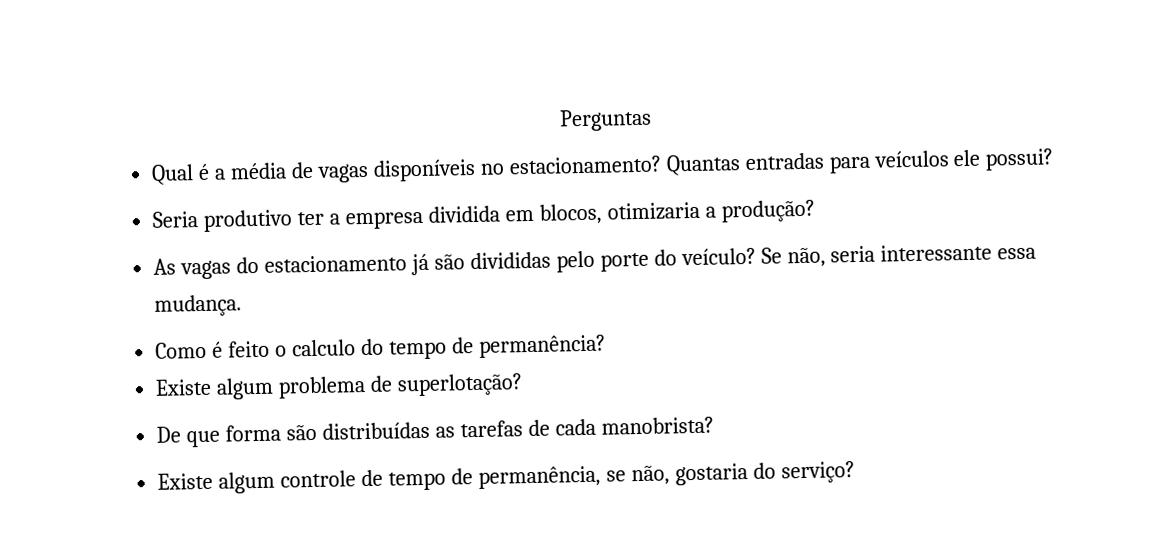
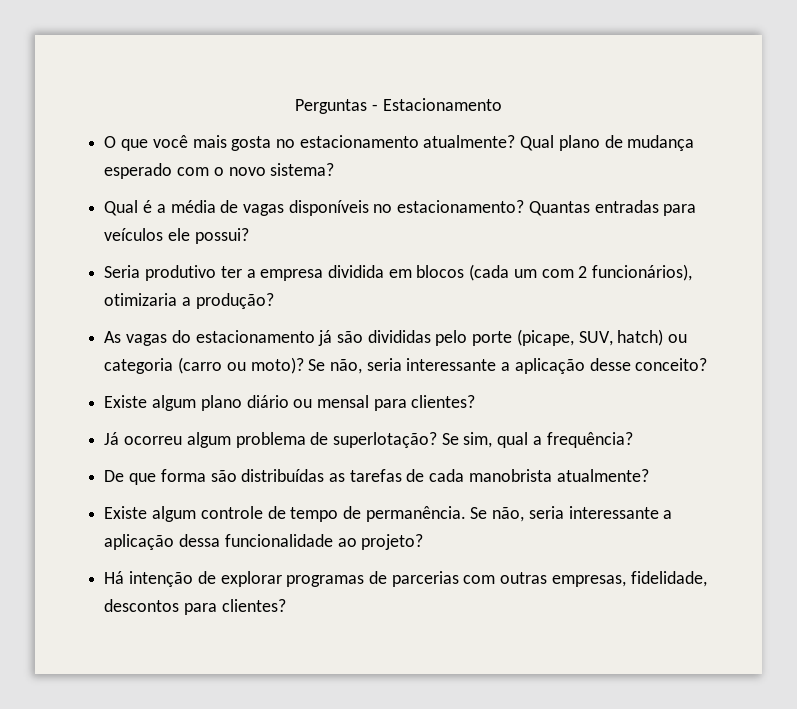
- Perguntas
+ Perguntas - Estacionamento
+ O que você mais gosta no estacionamento atualmente? Qual plano de mudança esperado com o novo sistema?
- Seria produtivo ter a empresa dividida em blocos, otimizaria a produção?
+ Seria produtivo ter a empresa dividida em blocos (cada um com 2 funcionários), otimizaria a produção?
- As vagas do estacionamento já são divididas pelo porte do veículo? Se não, seria interessante essa mudança.
- Como é feito o calculo do tempo de permanência?
- Existe algum problema de superlotação?
+ As vagas do estacionamento já são divididas pelo porte (picape, SUV, hatch) ou categoria (carro ou moto)? Se não, seria interessante a aplicação desse conceito?
+ Existe algum plano diário ou mensal para clientes?
+ Já ocorreu algum problema de superlotação? Se sim, qual a frequência?
- De que forma são distribuídas as tarefas de cada manobrista?
+ De que forma são distribuídas as tarefas de cada manobrista atualmente?
- Existe algum controle de tempo de permanência, se não, gostaria do serviço?
+ Existe algum controle de tempo de permanência. Se não, seria interessante a aplicação dessa funcionalidade ao projeto?
+ Há intenção de explorar programas de parcerias com outras empresas, fidelidade, descontos para clientes?

